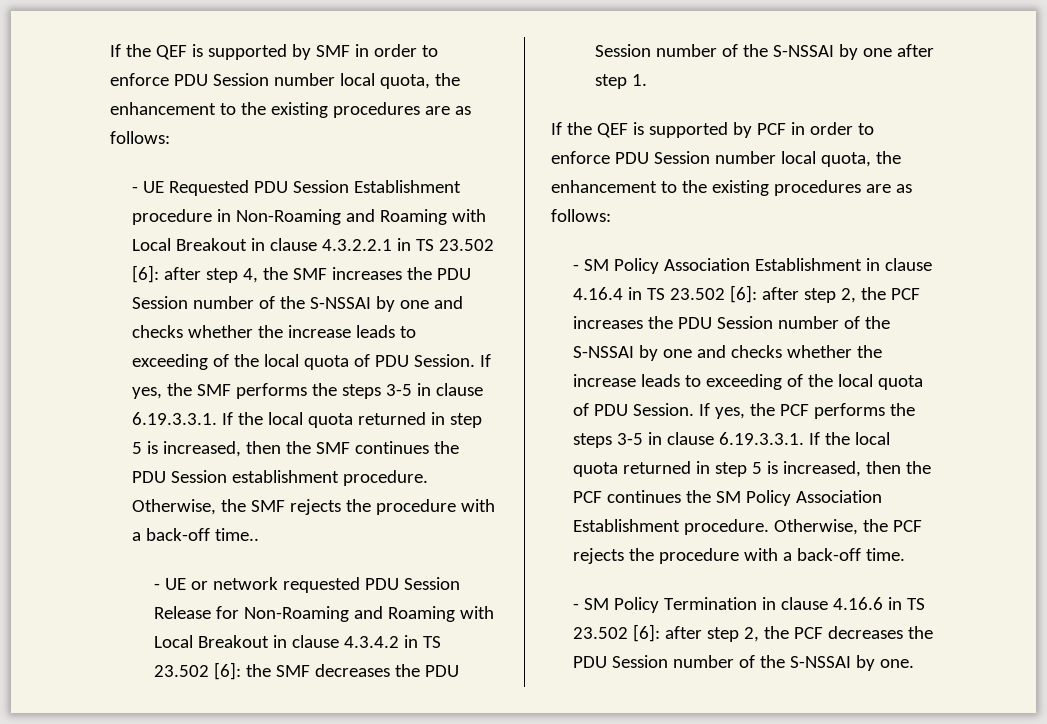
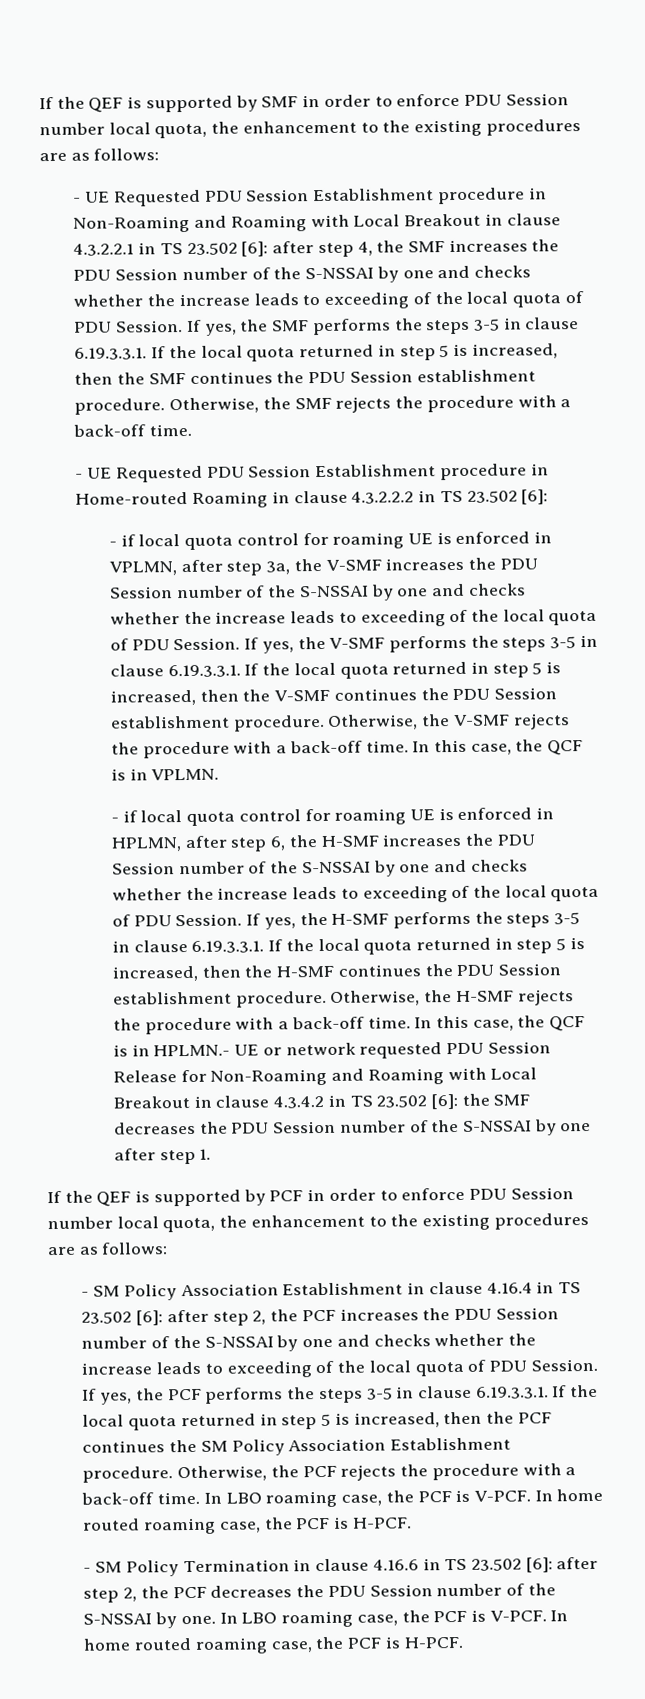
- Otherwise, the SMF rejects the procedure with a back-off time..
- - UE or network requested PDU Session Release for Non-Roaming and Roaming with Local Breakout in clause 4.3.4.2 in TS 23.502 [6]: the SMF decreases the PDU Session number of the S-NSSAI by one after step 1.
+ Otherwise, the SMF rejects the procedure with a back-off time.
+ - UE Requested PDU Session Establishment procedure in Home-routed Roaming in clause 4.3.2.2.2 in TS 23.502 [6]:
+ - if local quota control for roaming UE is enforced in VPLMN, after step 3a, the V-SMF increases the PDU Session number of the S-NSSAI by one and checks whether the increase leads to exceeding of the local quota of PDU Session. If yes, the V-SMF performs the steps 3-5 in clause 6.19.3.3.1. If the local quota returned in step 5 is increased, then the V-SMF continues the PDU Session establishment procedure. Otherwise, the V-SMF rejects the procedure with a back-off time. In this case, the QCF is in VPLMN.
+ - if local quota control for roaming UE is enforced in HPLMN, after step 6, the H-SMF increases the PDU Session number of the S-NSSAI by one and checks whether the increase leads to exceeding of the local quota of PDU Session. If yes, the H-SMF performs the steps 3-5 in clause 6.19.3.3.1. If the local quota returned in step 5 is increased, then the H-SMF continues the PDU Session establishment procedure. Otherwise, the H-SMF rejects the procedure with a back-off time. In this case, the QCF is in HPLMN.- UE or network requested PDU Session Release for Non-Roaming and Roaming with Local Breakout in clause 4.3.4.2 in TS 23.502 [6]: the SMF decreases the PDU Session number of the S-NSSAI by one after step 1.
- Otherwise, the PCF rejects the procedure with a back-off time.
+ Otherwise, the PCF rejects the procedure with a back-off time. In LBO roaming case, the PCF is V-PCF. In home routed roaming case, the PCF is H-PCF.
- - SM Policy Termination in clause 4.16.6 in TS 23.502 [6]: after step 2, the PCF decreases the PDU Session number of the S-NSSAI by one.
+ - SM Policy Termination in clause 4.16.6 in TS 23.502 [6]: after step 2, the PCF decreases the PDU Session number of the S-NSSAI by one. In LBO roaming case, the PCF is V-PCF. In home routed roaming case, the PCF is H-PCF.

